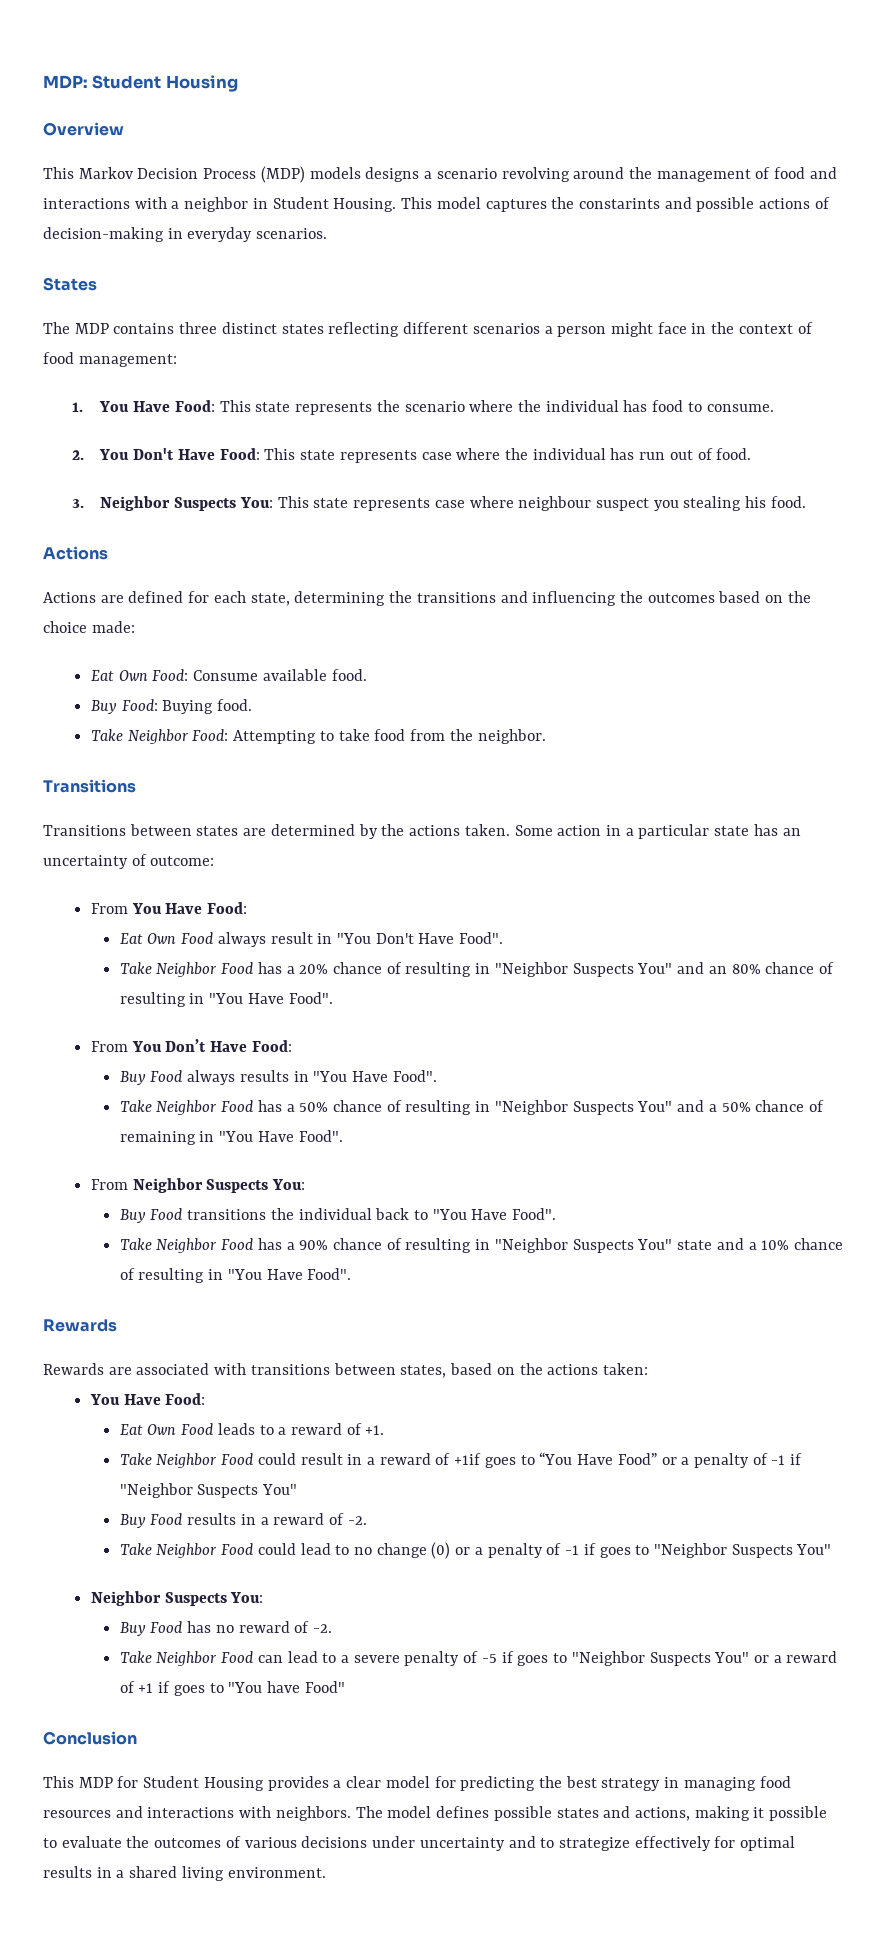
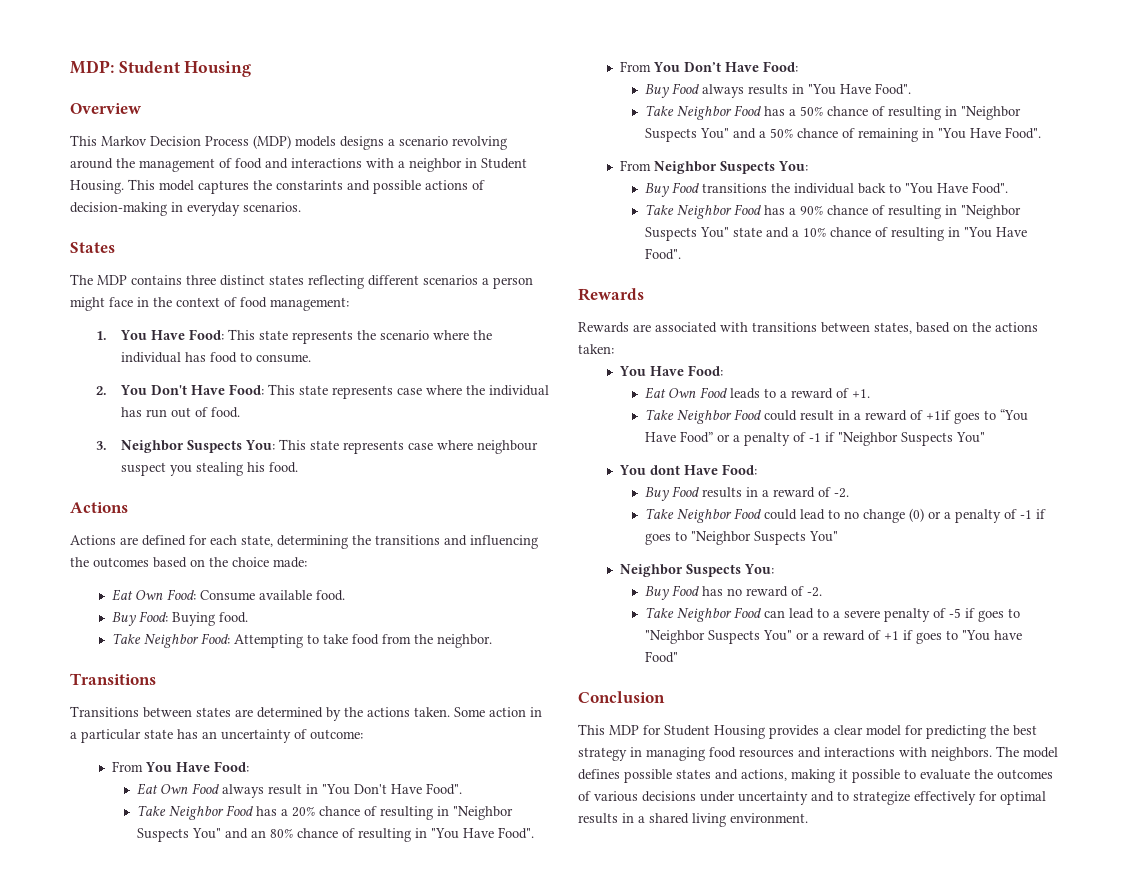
+ You dont Have Food:

